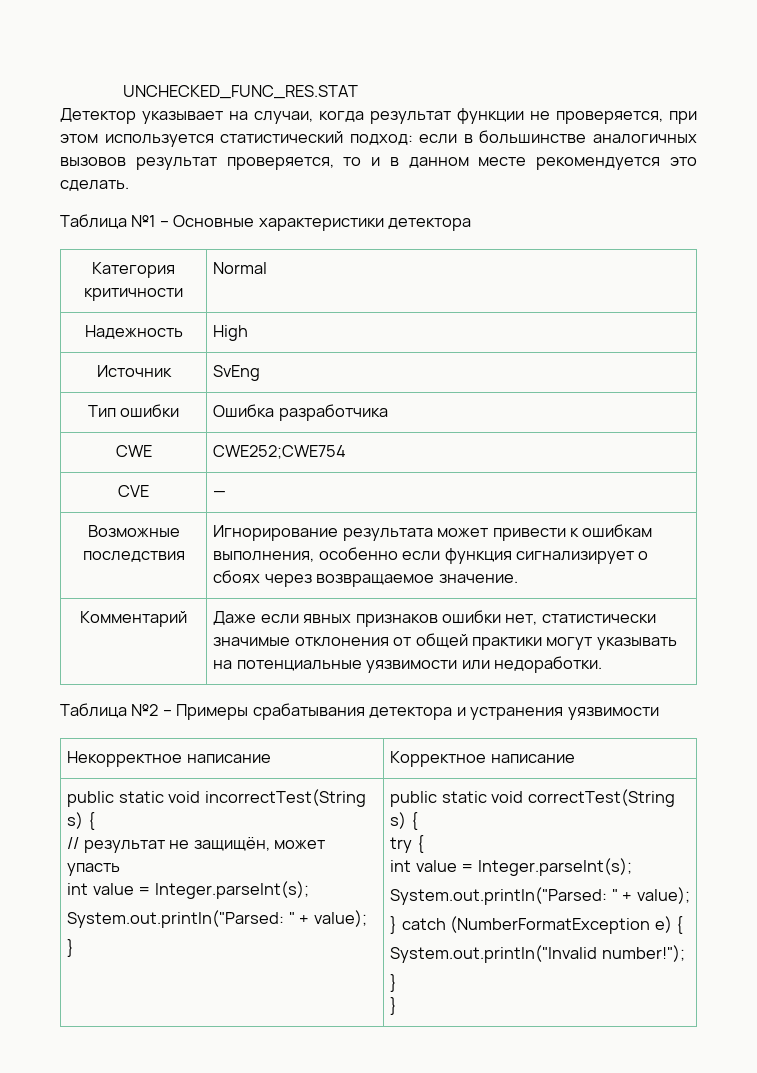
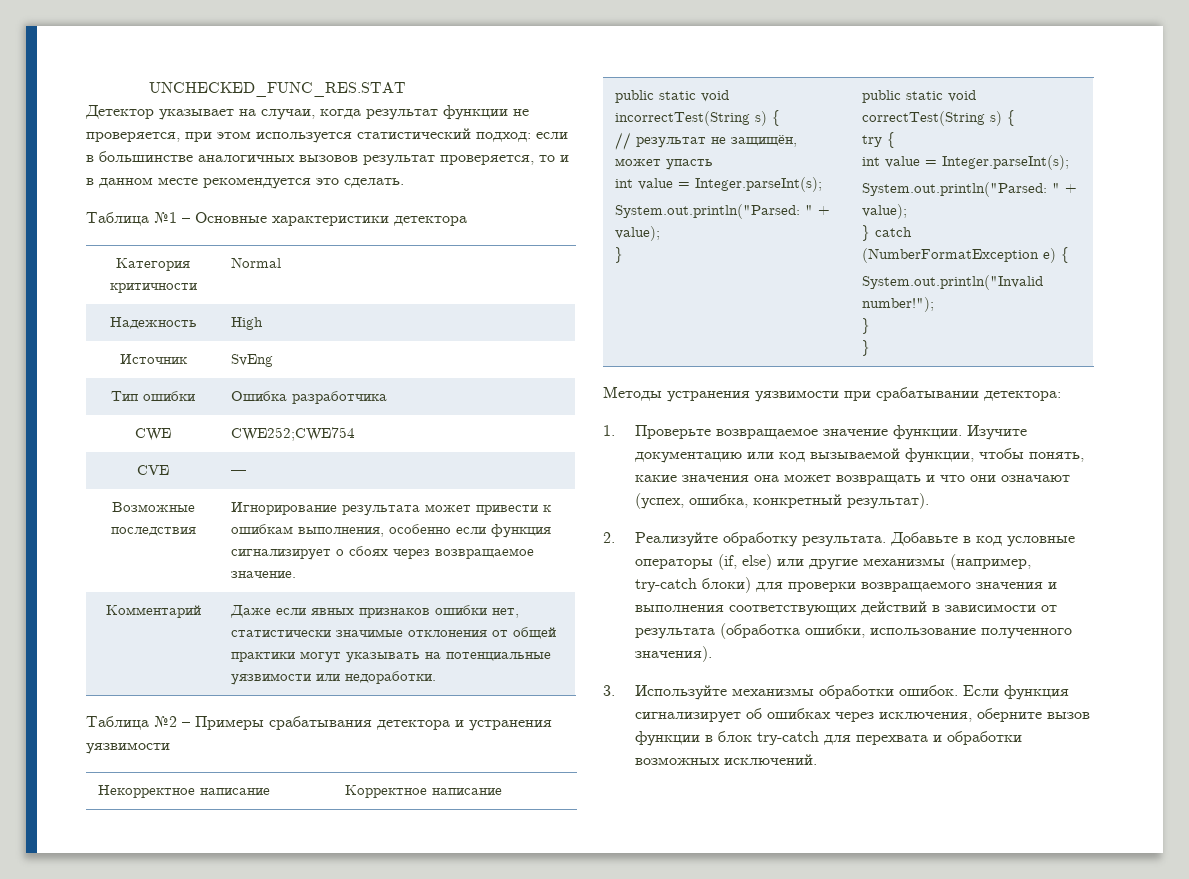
+ Методы устранения уязвимости при срабатывании детектора:
+ 1. Проверьте возвращаемое значение функции. Изучите документацию или код вызываемой функции, чтобы понять, какие значения она может возвращать и что они означают (успех, ошибка, конкретный результат).
+ 2. Реализуйте обработку результата. Добавьте в код условные операторы (if, else) или другие механизмы (например, try-catch блоки) для проверки возвращаемого значения и выполнения соответствующих действий в зависимости от результата (обработка ошибки, использование полученного значения).
+ 3. Используйте механизмы обработки ошибок. Если функция сигнализирует об ошибках через исключения, оберните вызов функции в блок try-catch для перехвата и обработки возможных исключений.

